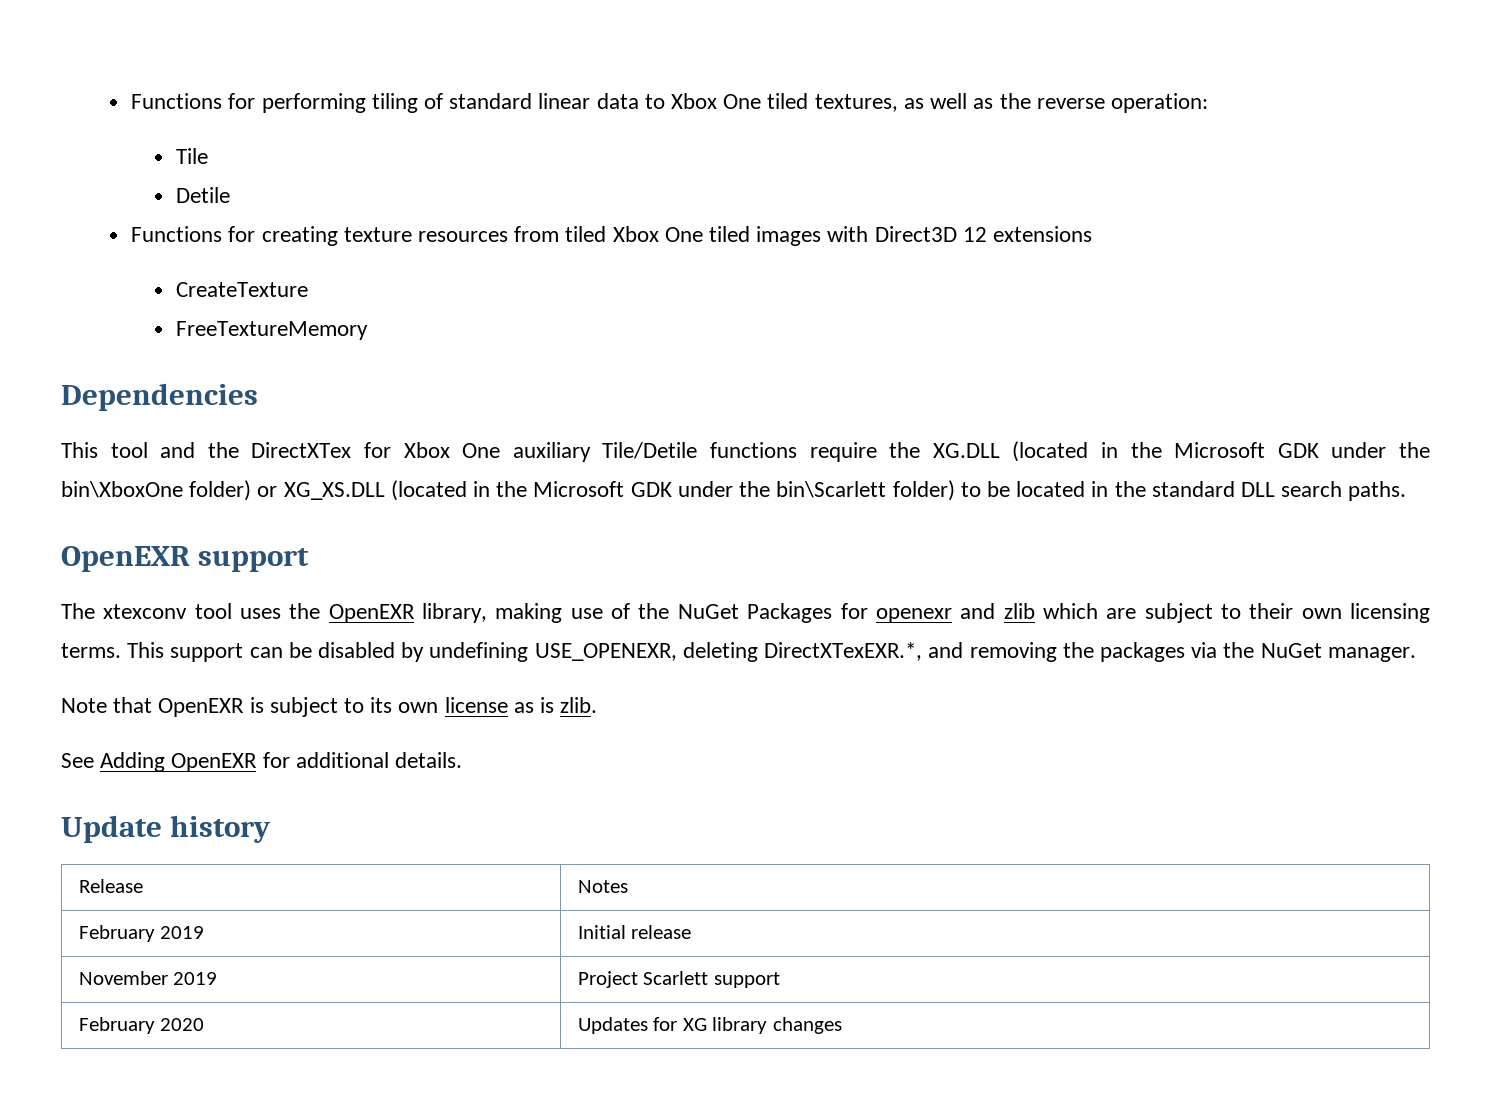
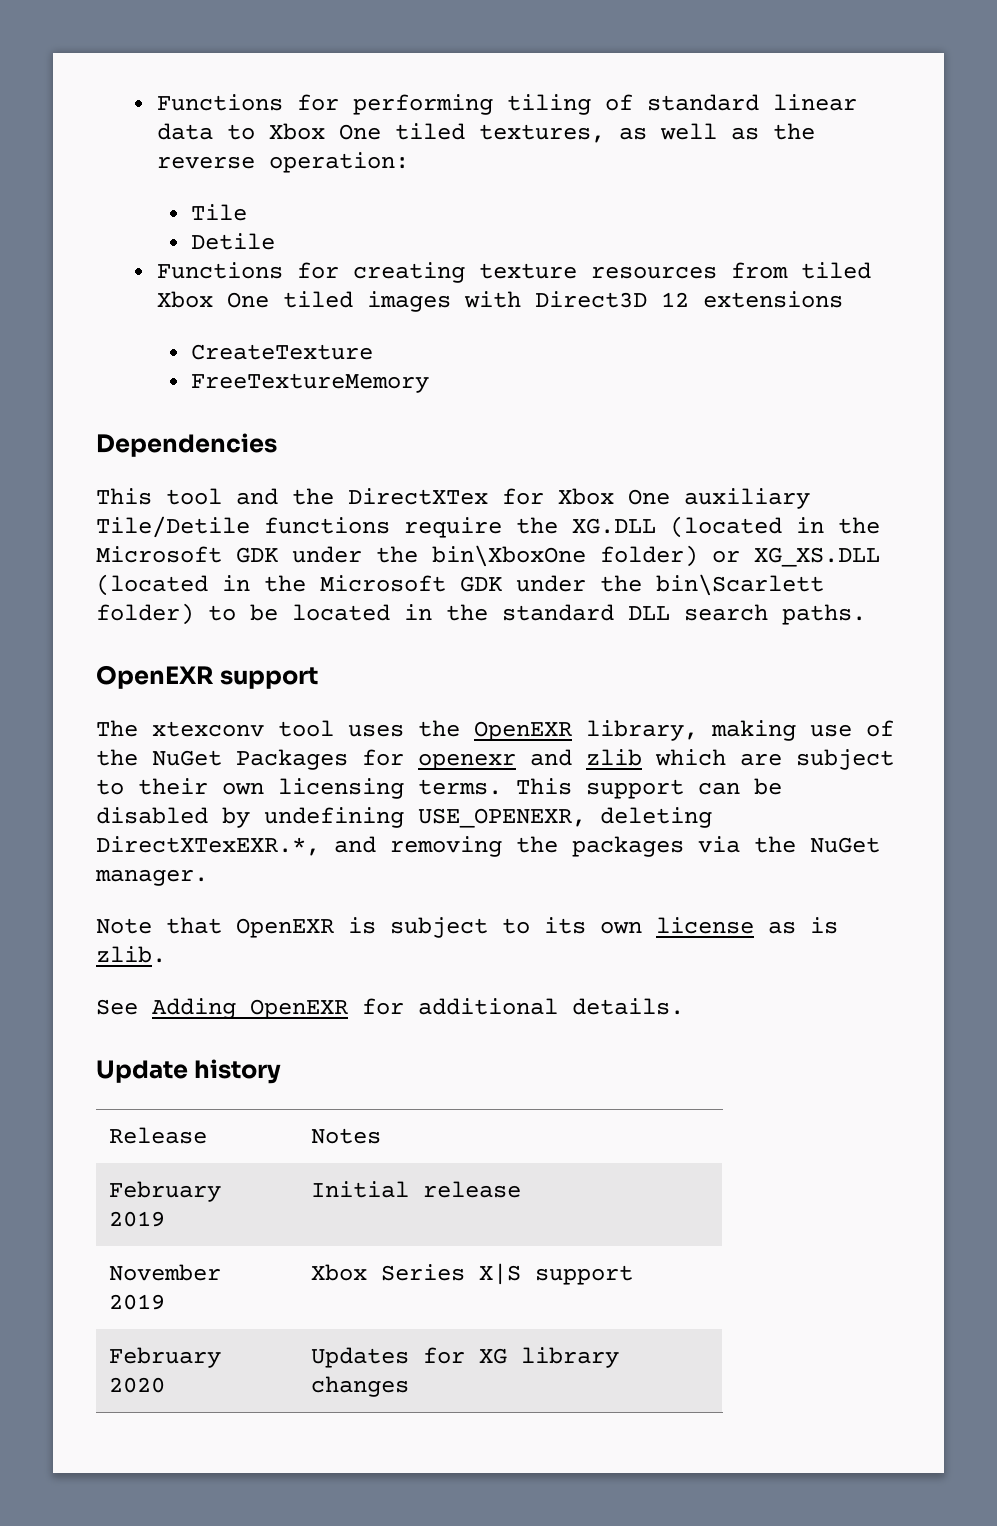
- November 2019 | Project Scarlett support
+ November 2019 | Xbox Series X|S support

